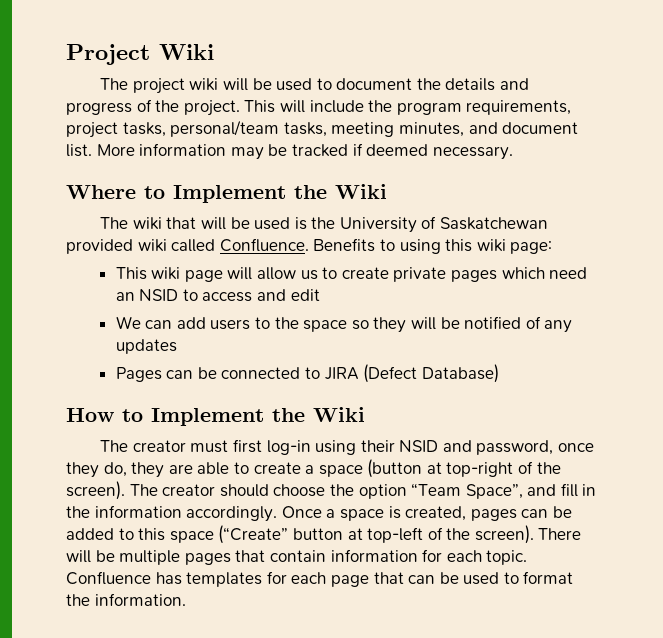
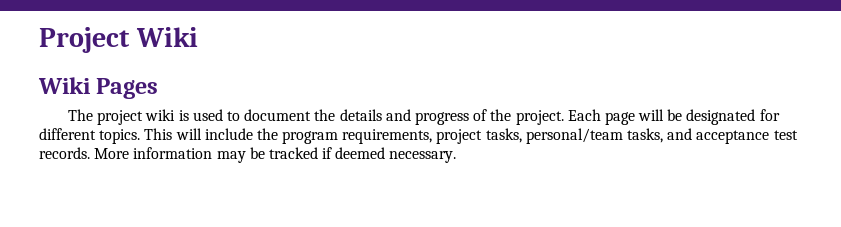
+ Wiki Pages
- The project wiki will be used to document the details and progress of the project.
+ The project wiki is used to document the details and progress of the project.
+ Each page will be designated for different topics.
- This will include the program requirements, project tasks, personal/team tasks, meeting minutes, and document list.
+ This will include the program requirements, project tasks, personal/team tasks, and acceptance test records.
- Where to Implement the Wiki
- The wiki that will be used is the University of Saskatchewan provided wiki called Confluence. Benefits to using this wiki page:
- This wiki page will allow us to create private pages which need an NSID to access and edit
- We can add users to the space so they will be notified of any updates
- Pages can be connected to JIRA (Defect Database)
- How to Implement the Wiki
- The creator must first log-in using their NSID and password, once they do, they are able to create a space (button at top-right of the screen). The creator should choose the option “Team Space”, and fill in the information accordingly. Once a space is created, pages can be added to this space (“Create” button at top-left of the screen). There will be multiple pages that contain information for each topic. Confluence has templates for each page that can be used to format the information.

